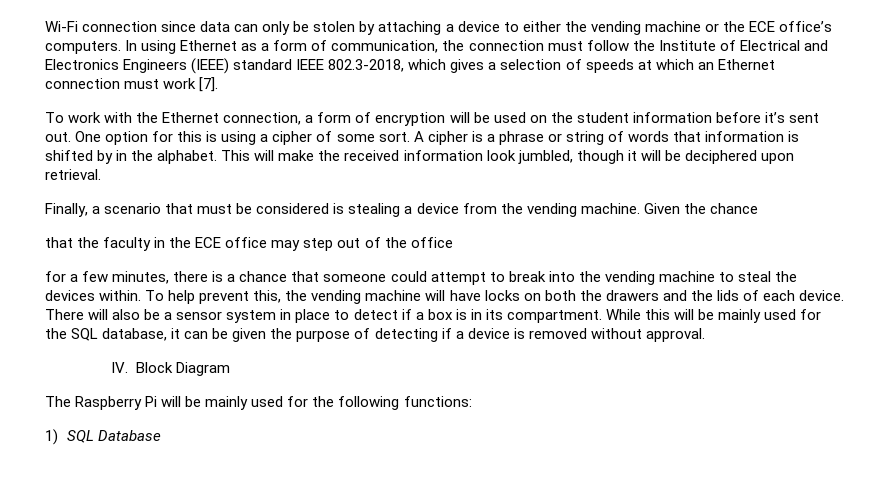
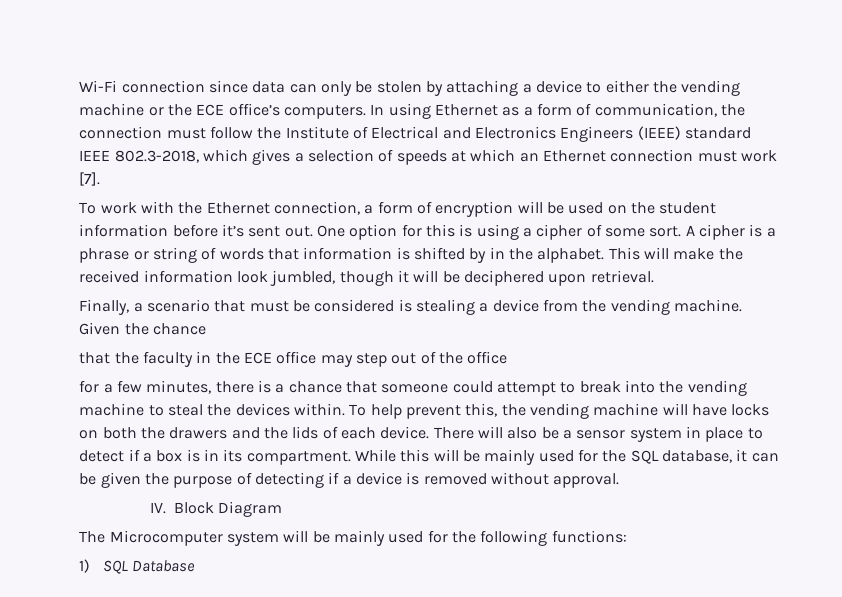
- The Raspberry Pi will be mainly used for the following functions:
+ The Microcomputer system will be mainly used for the following functions:

